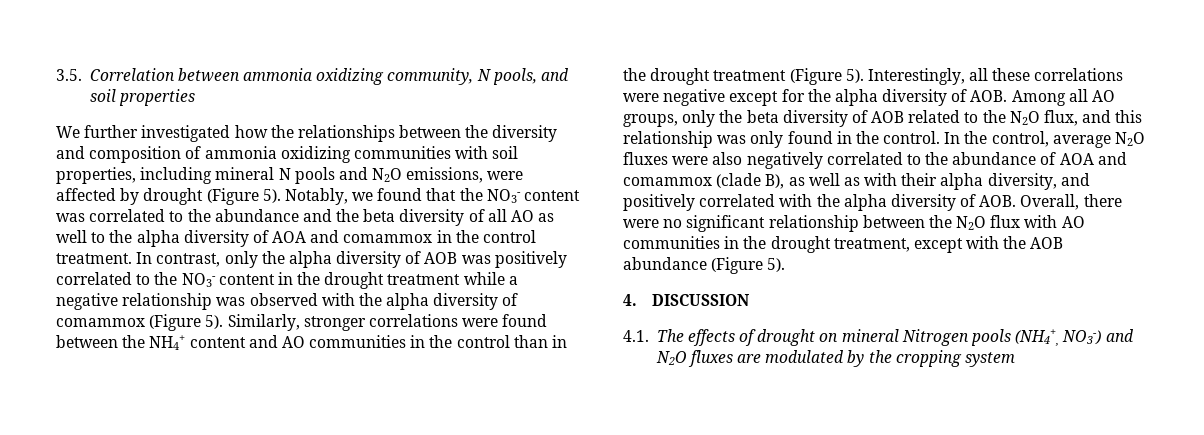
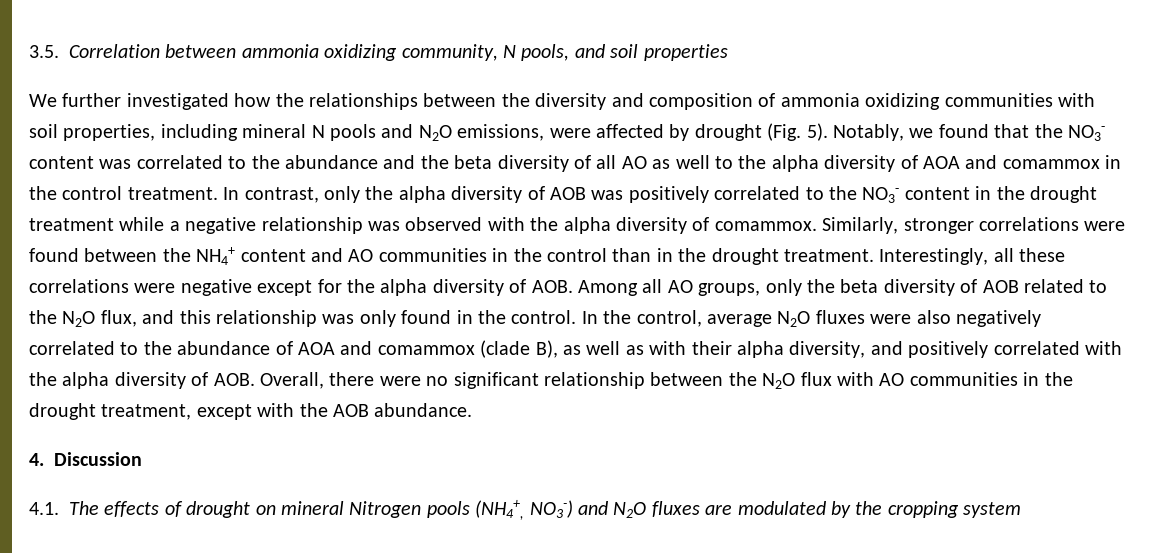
- We further investigated how the relationships between the diversity and composition of ammonia oxidizing communities with soil properties, including mineral N pools and N2O emissions, were affected by drought (Figure 5).
+ We further investigated how the relationships between the diversity and composition of ammonia oxidizing communities with soil properties, including mineral N pools and N2O emissions, were affected by drought (Fig. 5).
- In contrast, only the alpha diversity of AOB was positively correlated to the NO3- content in the drought treatment while a negative relationship was observed with the alpha diversity of comammox (Figure 5).
+ In contrast, only the alpha diversity of AOB was positively correlated to the NO3- content in the drought treatment while a negative relationship was observed with the alpha diversity of comammox.
- Similarly, stronger correlations were found between the NH4+ content and AO communities in the control than in the drought treatment (Figure 5).
+ Similarly, stronger correlations were found between the NH4+ content and AO communities in the control than in the drought treatment.
- In the control, average N2O fluxes were also negatively correlated to the abundance of AOA and comammox (clade B), as well as with their alpha diversity, and positively correlated with the alpha diversity of AOB. Overall, there were no significant relationship between the N2O flux with AO communities in the drought treatment, except with the AOB abundance (Figure 5).
+ In the control, average N2O fluxes were also negatively correlated to the abundance of AOA and comammox (clade B), as well as with their alpha diversity, and positively correlated with the alpha diversity of AOB. Overall, there were no significant relationship between the N2O flux with AO communities in the drought treatment, except with the AOB abundance.
- 4. DISCUSSION
+ 4. Discussion

